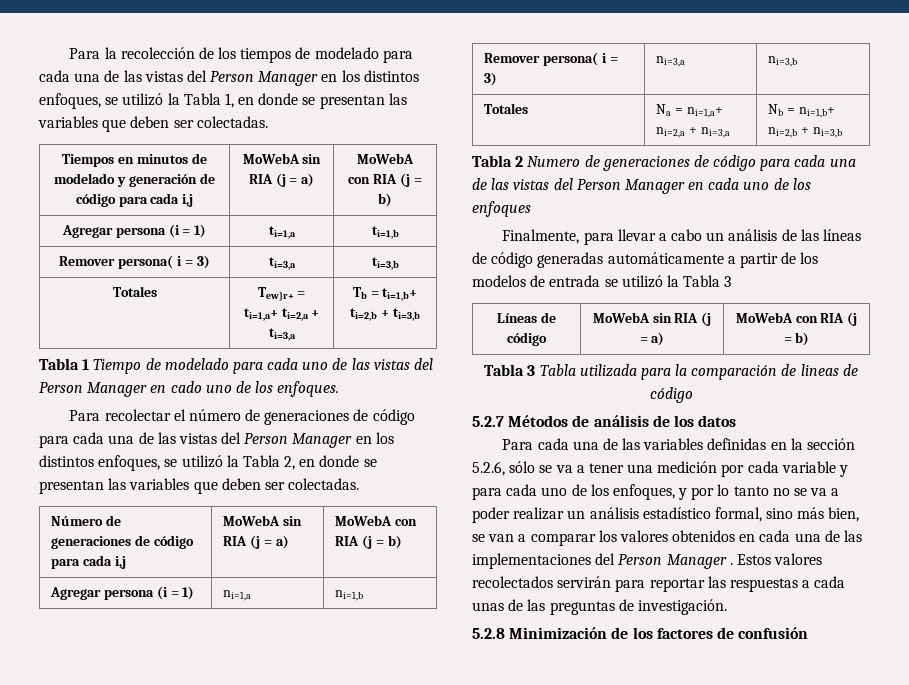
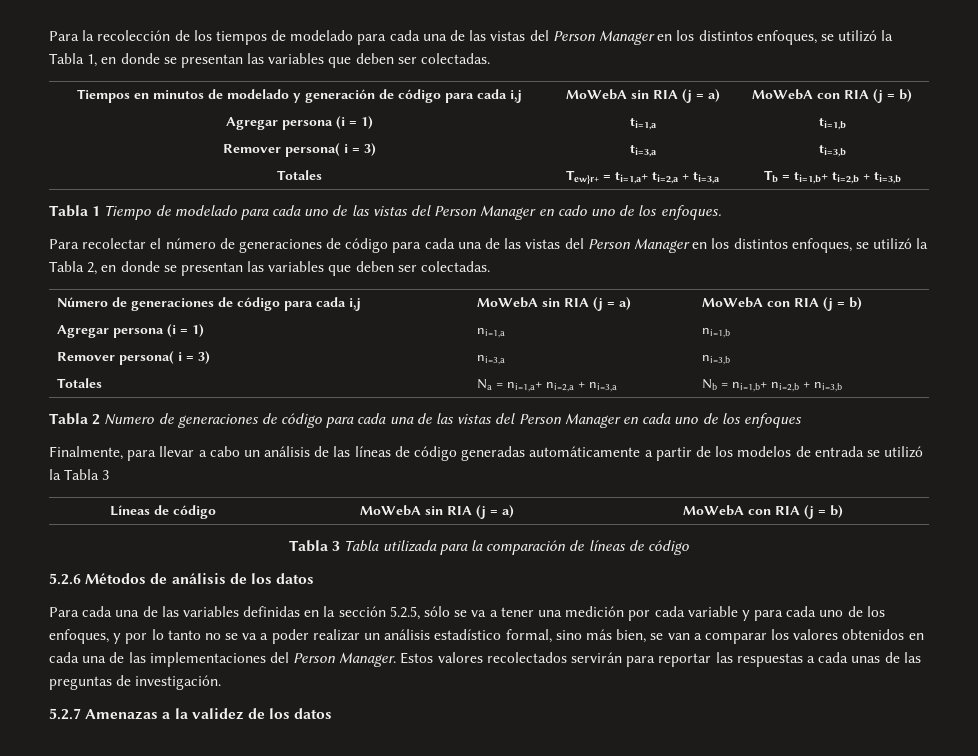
- Tabla 3 Tabla utilizada para la comparación de lineas de código
+ Tabla 3 Tabla utilizada para la comparación de líneas de código
- 5.2.7 Métodos de análisis de los datos
+ 5.2.6 Métodos de análisis de los datos
- Para cada una de las variables definidas en la sección 5.2.6, sólo se va a tener una medición por cada variable y para cada uno de los enfoques, y por lo tanto no se va a poder realizar un análisis estadístico formal, sino más bien, se van a comparar los valores obtenidos en cada una de las implementaciones del Person Manager .
+ Para cada una de las variables definidas en la sección 5.2.5, sólo se va a tener una medición por cada variable y para cada uno de los enfoques, y por lo tanto no se va a poder realizar un análisis estadístico formal, sino más bien, se van a comparar los valores obtenidos en cada una de las implementaciones del Person Manager.
- 5.2.8 Minimización de los factores de confusión
+ 5.2.7 Amenazas a la validez de los datos

